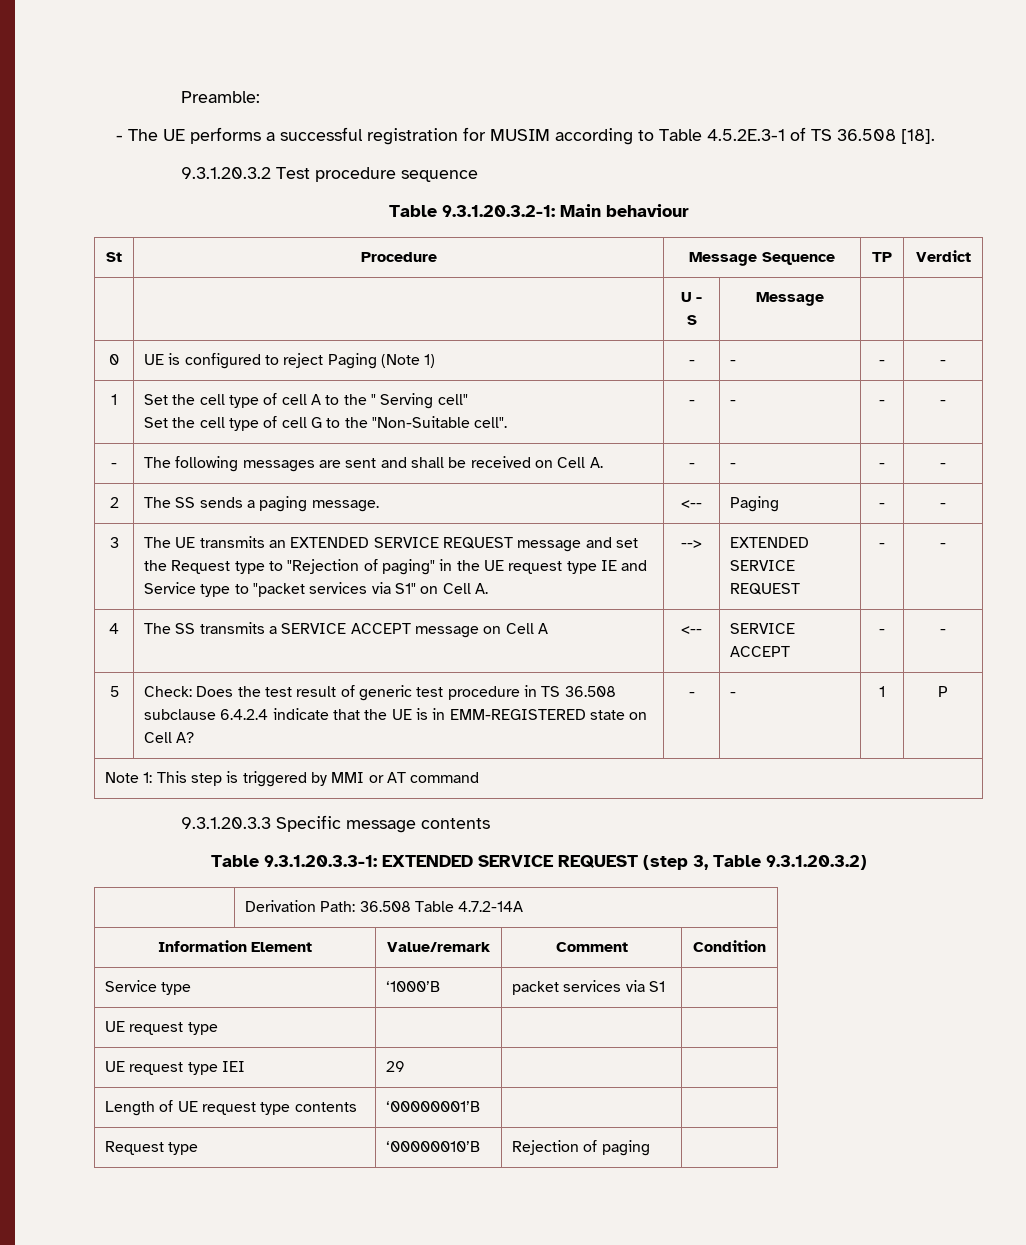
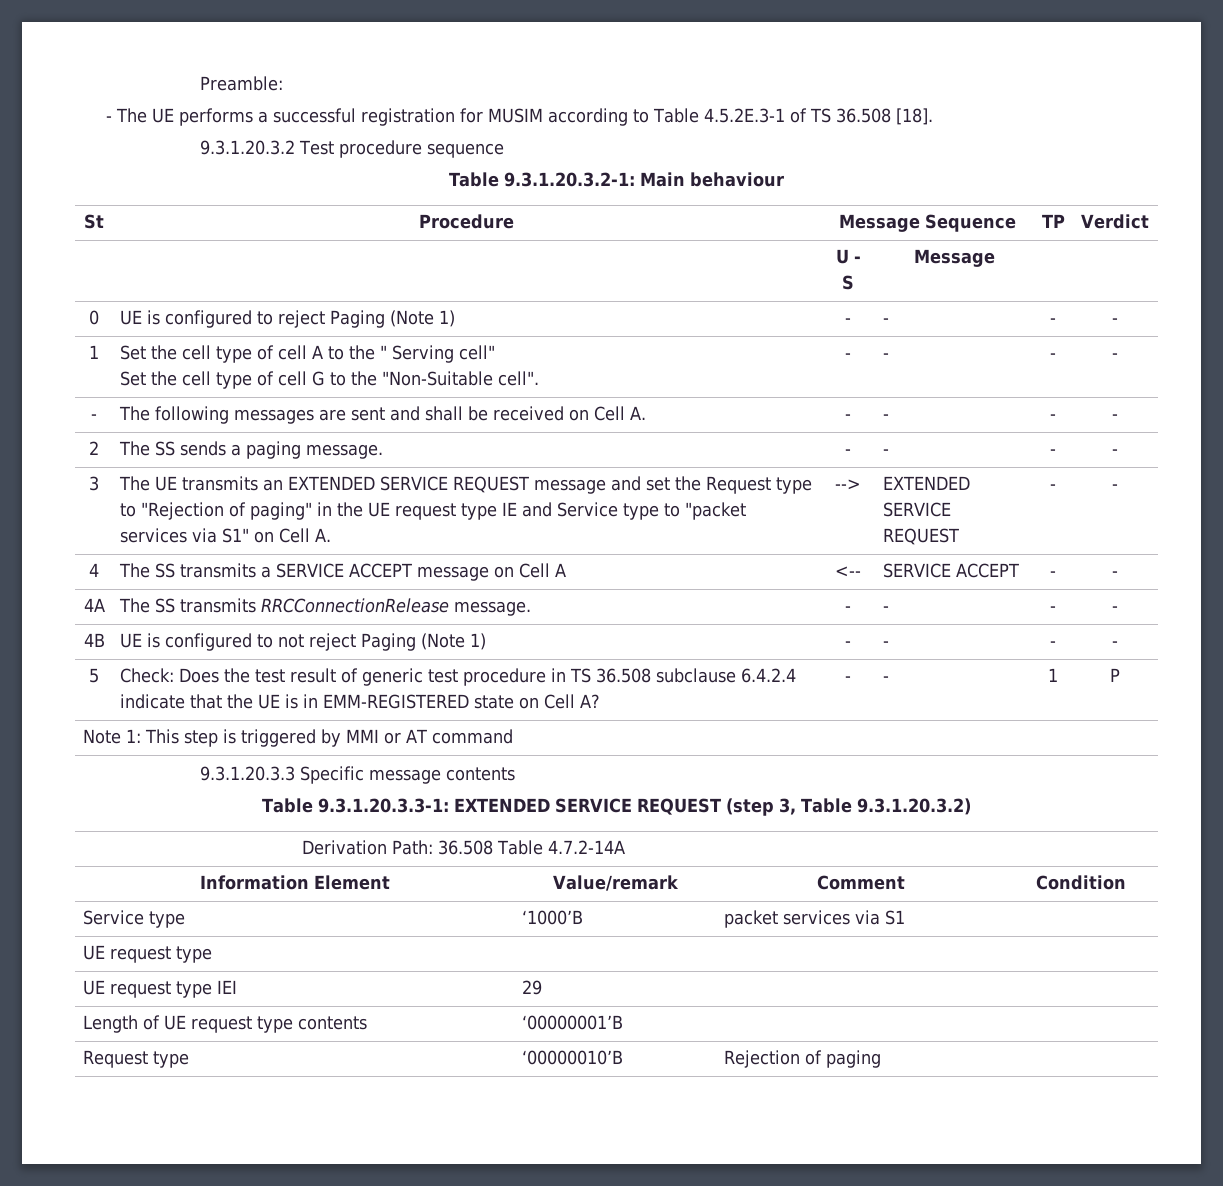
- 2 | The SS sends a paging message. | <-- | Paging | - | -
+ 2 | The SS sends a paging message. | - | - | - | -
+ 4A | The SS transmits RRCConnectionRelease message. | - | - | - | -
+ 4B | UE is configured to not reject Paging (Note 1) | - | - | - | -

